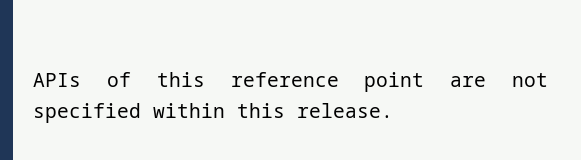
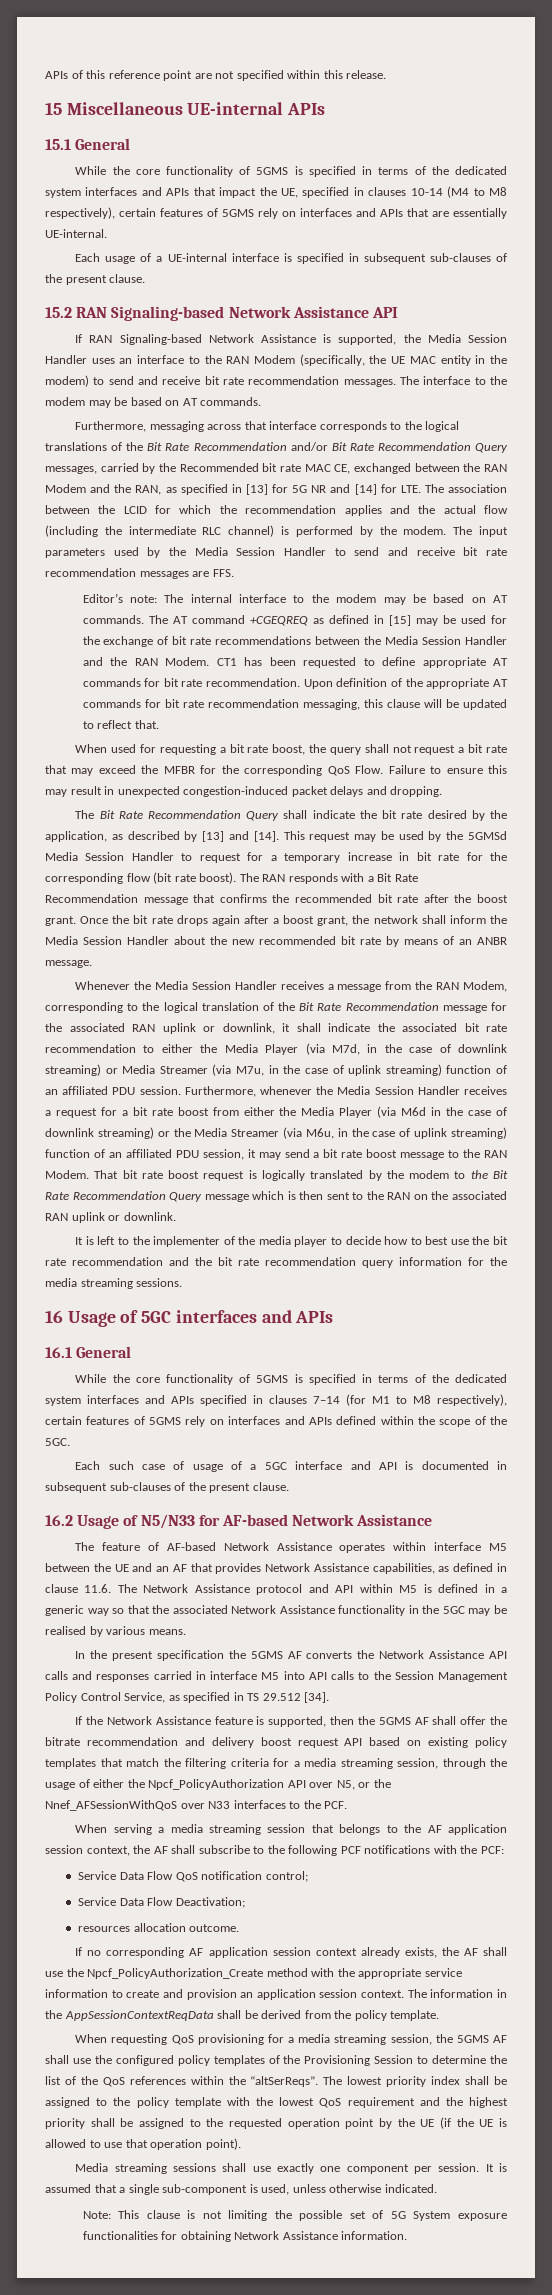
+ 15 Miscellaneous UE-internal APIs
+ 15.1 General
+ While the core functionality of 5GMS is specified in terms of the dedicated system interfaces and APIs that impact the UE, specified in clauses 10-14 (M4 to M8 respectively), certain features of 5GMS rely on interfaces and APIs that are essentially UE-internal.
+ Each usage of a UE-internal interface is specified in subsequent sub-clauses of the present clause.
+ 15.2 RAN Signaling-based Network Assistance API
+ If RAN Signaling-based Network Assistance is supported, the Media Session Handler uses an interface to the RAN Modem (specifically, the UE MAC entity in the modem) to send and receive bit rate recommendation messages. The interface to the modem may be based on AT commands.
+ Furthermore, messaging across that interface corresponds to the logical translations of the Bit Rate Recommendation and/or Bit Rate Recommendation Query messages, carried by the Recommended bit rate MAC CE, exchanged between the RAN Modem and the RAN, as specified in [13] for 5G NR and [14] for LTE. The association between the LCID for which the recommendation applies and the actual flow (including the intermediate RLC channel) is performed by the modem. The input parameters used by the Media Session Handler to send and receive bit rate recommendation messages are FFS.
+ Editor’s note: The internal interface to the modem may be based on AT commands. The AT command +CGEQREQ as defined in [15] may be used for the exchange of bit rate recommendations between the Media Session Handler and the RAN Modem. CT1 has been requested to define appropriate AT commands for bit rate recommendation. Upon definition of the appropriate AT commands for bit rate recommendation messaging, this clause will be updated to reflect that.
+ When used for requesting a bit rate boost, the query shall not request a bit rate that may exceed the MFBR for the corresponding QoS Flow. Failure to ensure this may result in unexpected congestion-induced packet delays and dropping.
+ The Bit Rate Recommendation Query shall indicate the bit rate desired by the application, as described by [13] and [14]. This request may be used by the 5GMSd Media Session Handler to request for a temporary increase in bit rate for the corresponding flow (bit rate boost). The RAN responds with a Bit Rate Recommendation message that confirms the recommended bit rate after the boost grant. Once the bit rate drops again after a boost grant, the network shall inform the Media Session Handler about the new recommended bit rate by means of an ANBR message.
+ Whenever the Media Session Handler receives a message from the RAN Modem, corresponding to the logical translation of the Bit Rate Recommendation message for the associated RAN uplink or downlink, it shall indicate the associated bit rate recommendation to either the Media Player (via M7d, in the case of downlink streaming) or Media Streamer (via M7u, in the case of uplink streaming) function of an affiliated PDU session. Furthermore, whenever the Media Session Handler receives a request for a bit rate boost from either the Media Player (via M6d in the case of downlink streaming) or the Media Streamer (via M6u, in the case of uplink streaming) function of an affiliated PDU session, it may send a bit rate boost message to the RAN Modem. That bit rate boost request is logically translated by the modem to the Bit Rate Recommendation Query message which is then sent to the RAN on the associated RAN uplink or downlink.
+ It is left to the implementer of the media player to decide how to best use the bit rate recommendation and the bit rate recommendation query information for the media streaming sessions.
+ 16 Usage of 5GC interfaces and APIs
+ 16.1 General
+ While the core functionality of 5GMS is specified in terms of the dedicated system interfaces and APIs specified in clauses 7–14 (for M1 to M8 respectively), certain features of 5GMS rely on interfaces and APIs defined within the scope of the 5GC.
+ Each such case of usage of a 5GC interface and API is documented in subsequent sub-clauses of the present clause.
+ 16.2 Usage of N5/N33 for AF-based Network Assistance
+ The feature of AF-based Network Assistance operates within interface M5 between the UE and an AF that provides Network Assistance capabilities, as defined in clause 11.6. The Network Assistance protocol and API within M5 is defined in a generic way so that the associated Network Assistance functionality in the 5GC may be realised by various means.
+ In the present specification the 5GMS AF converts the Network Assistance API calls and responses carried in interface M5 into API calls to the Session Management Policy Control Service, as specified in TS 29.512 [34].
+ If the Network Assistance feature is supported, then the 5GMS AF shall offer the bitrate recommendation and delivery boost request API based on existing policy templates that match the filtering criteria for a media streaming session, through the usage of either the Npcf_PolicyAuthorization API over N5, or the Nnef_AFSessionWithQoS over N33 interfaces to the PCF.
+ When serving a media streaming session that belongs to the AF application session context, the AF shall subscribe to the following PCF notifications with the PCF:
+ Service Data Flow QoS notification control;
+ Service Data Flow Deactivation;
+ resources allocation outcome.
+ If no corresponding AF application session context already exists, the AF shall use the Npcf_PolicyAuthorization_Create method with the appropriate service information to create and provision an application session context. The information in the AppSessionContextReqData shall be derived from the policy template.
+ When requesting QoS provisioning for a media streaming session, the 5GMS AF shall use the configured policy templates of the Provisioning Session to determine the list of the QoS references within the “altSerReqs”. The lowest priority index shall be assigned to the policy template with the lowest QoS requirement and the highest priority shall be assigned to the requested operation point by the UE (if the UE is allowed to use that operation point).
+ Media streaming sessions shall use exactly one component per session. It is assumed that a single sub-component is used, unless otherwise indicated.
+ Note: This clause is not limiting the possible set of 5G System exposure functionalities for obtaining Network Assistance information.

